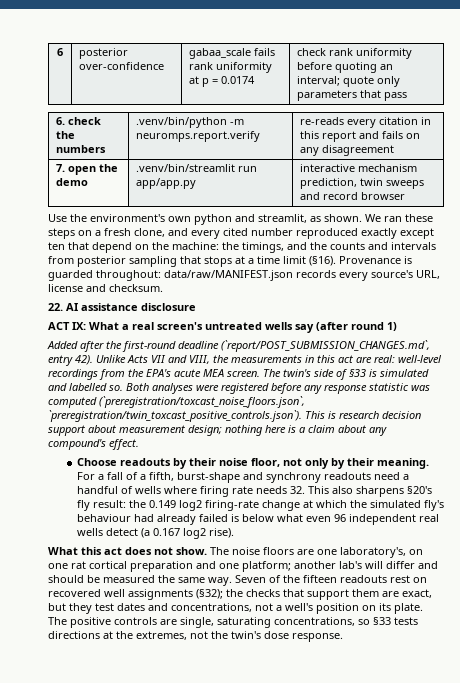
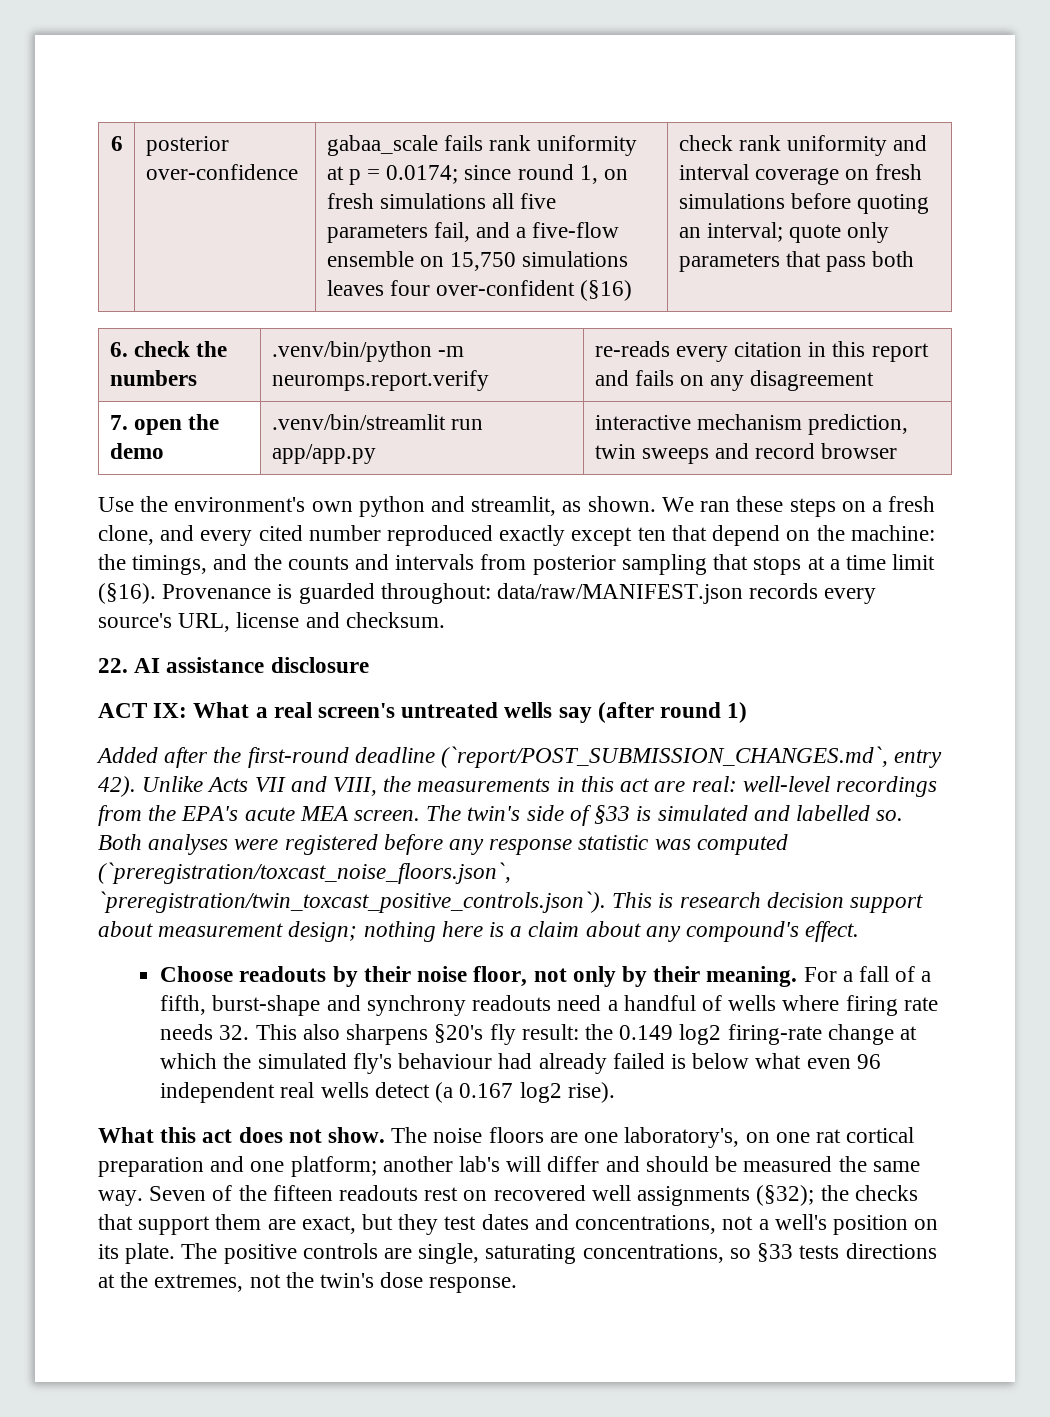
- gabaa_scale fails rank uniformity at p = 0.0174 | check rank uniformity before quoting an interval; quote only parameters that pass
+ gabaa_scale fails rank uniformity at p = 0.0174; since round 1, on fresh simulations all five parameters fail, and a five-flow ensemble on 15,750 simulations leaves four over-confident (§16) | check rank uniformity and interval coverage on fresh simulations before quoting an interval; quote only parameters that pass both

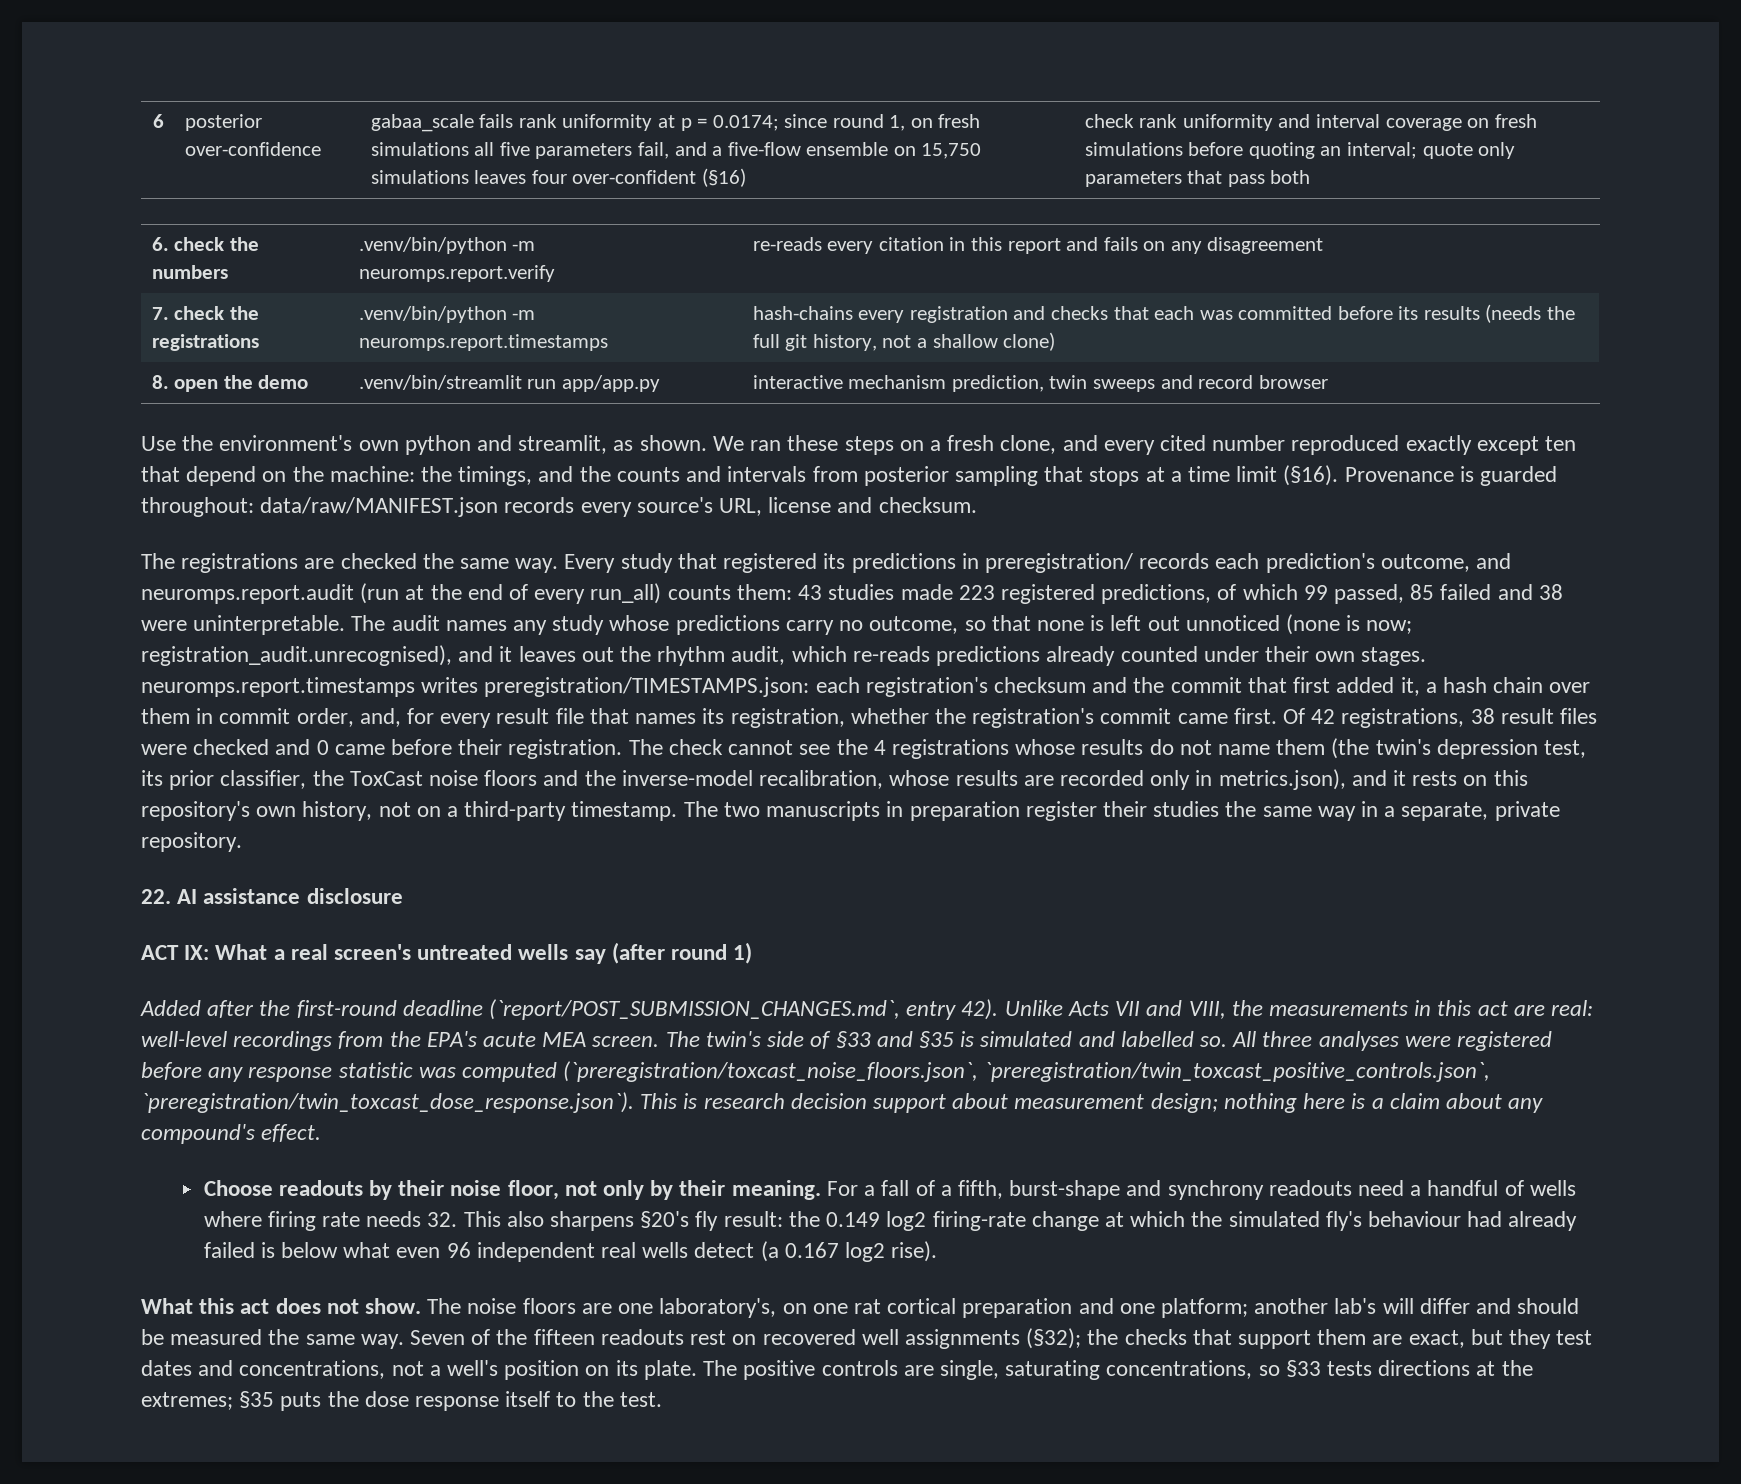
- 7. open the demo | .venv/bin/streamlit run app/app.py | interactive mechanism prediction, twin sweeps and record browser
+ 7. check the registrations | .venv/bin/python -m neuromps.report.timestamps | hash-chains every registration and checks that each was committed before its results (needs the full git history, not a shallow clone)
+ 8. open the demo | .venv/bin/streamlit run app/app.py | interactive mechanism prediction, twin sweeps and record browser
+ The registrations are checked the same way. Every study that registered its predictions in preregistration/ records each prediction's outcome, and neuromps.report.audit (run at the end of every run_all) counts them: 43 studies made 223 registered predictions, of which 99 passed, 85 failed and 38 were uninterpretable. The audit names any study whose predictions carry no outcome, so that none is left out unnoticed (none is now; registration_audit.unrecognised), and it leaves out the rhythm audit, which re-reads predictions already counted under their own stages. neuromps.report.timestamps writes preregistration/TIMESTAMPS.json: each registration's checksum and the commit that first added it, a hash chain over them in commit order, and, for every result file that names its registration, whether the registration's commit came first. Of 42 registrations, 38 result files were checked and 0 came before their registration. The check cannot see the 4 registrations whose results do not name them (the twin's depression test, its prior classifier, the ToxCast noise floors and the inverse-model recalibration, whose results are recorded only in metrics.json), and it rests on this repository's own history, not on a third-party timestamp. The two manuscripts in preparation register their studies the same way in a separate, private repository.
- The twin's side of §33 is simulated and labelled so.
+ The twin's side of §33 and §35 is simulated and labelled so.
- Both analyses were registered before any response statistic was computed (`preregistration/toxcast_noise_floors.json`, `preregistration/twin_toxcast_positive_controls.json`). This is research decision support about measurement design; nothing here is a claim about any compound's effect.
+ All three analyses were registered before any response statistic was computed (`preregistration/toxcast_noise_floors.json`, `preregistration/twin_toxcast_positive_controls.json`, `preregistration/twin_toxcast_dose_response.json`). This is research decision support about measurement design; nothing here is a claim about any compound's effect.
- The positive controls are single, saturating concentrations, so §33 tests directions at the extremes, not the twin's dose response.
+ The positive controls are single, saturating concentrations, so §33 tests directions at the extremes; §35 puts the dose response itself to the test.

